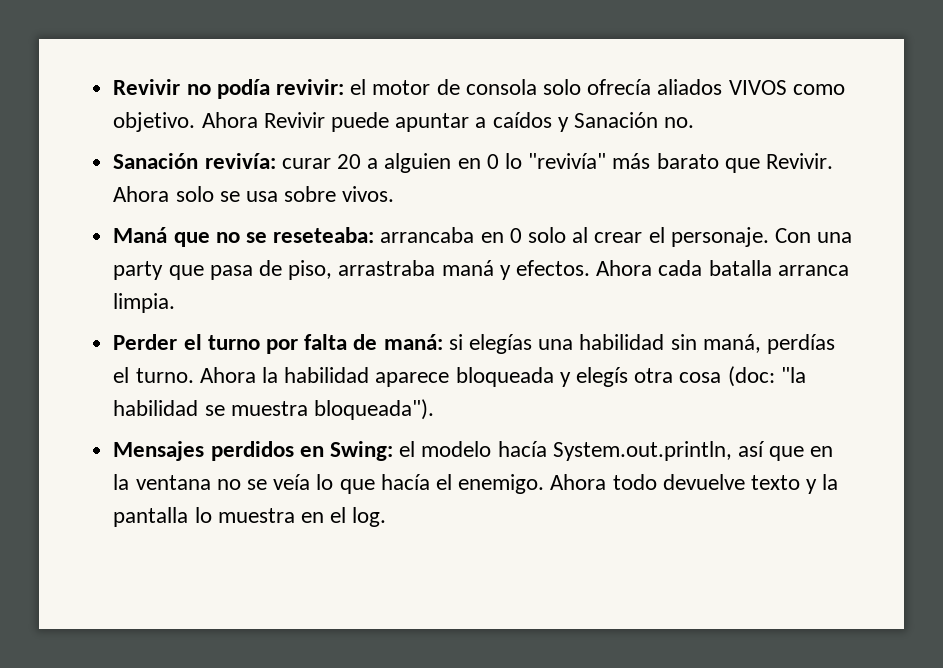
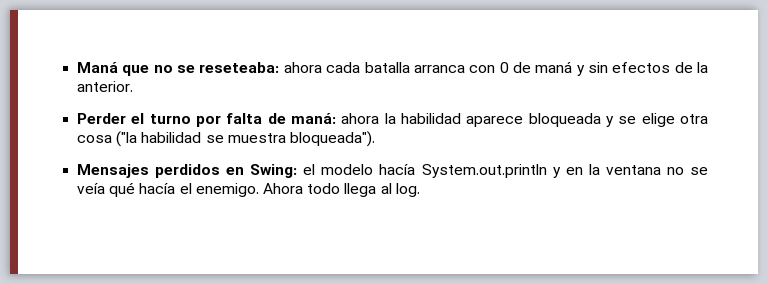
- Revivir no podía revivir: el motor de consola solo ofrecía aliados VIVOS como objetivo. Ahora Revivir puede apuntar a caídos y Sanación no.
- Sanación revivía: curar 20 a alguien en 0 lo "revivía" más barato que Revivir. Ahora solo se usa sobre vivos.
- Maná que no se reseteaba: arrancaba en 0 solo al crear el personaje. Con una party que pasa de piso, arrastraba maná y efectos. Ahora cada batalla arranca limpia.
+ Maná que no se reseteaba: ahora cada batalla arranca con 0 de maná y sin efectos de la anterior.
- Perder el turno por falta de maná: si elegías una habilidad sin maná, perdías el turno. Ahora la habilidad aparece bloqueada y elegís otra cosa (doc: "la habilidad se muestra bloqueada").
+ Perder el turno por falta de maná: ahora la habilidad aparece bloqueada y se elige otra cosa ("la habilidad se muestra bloqueada").
- Mensajes perdidos en Swing: el modelo hacía System.out.println, así que en la ventana no se veía lo que hacía el enemigo.
+ Mensajes perdidos en Swing: el modelo hacía System.out.println y en la ventana no se veía qué hacía el enemigo.
- Ahora todo devuelve texto y la pantalla lo muestra en el log.
+ Ahora todo llega al log.

